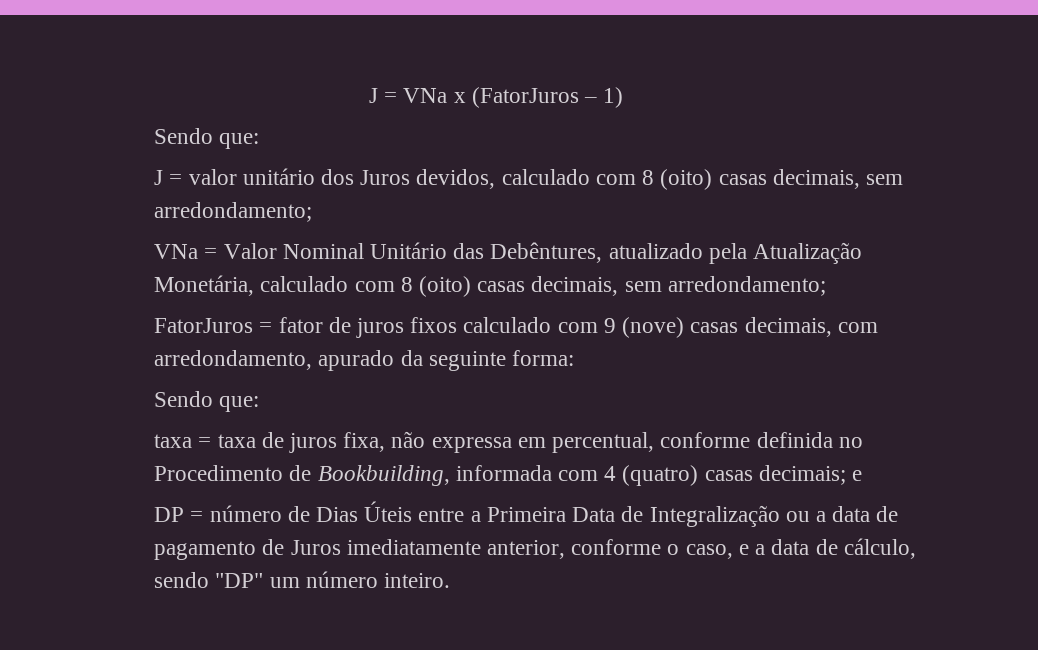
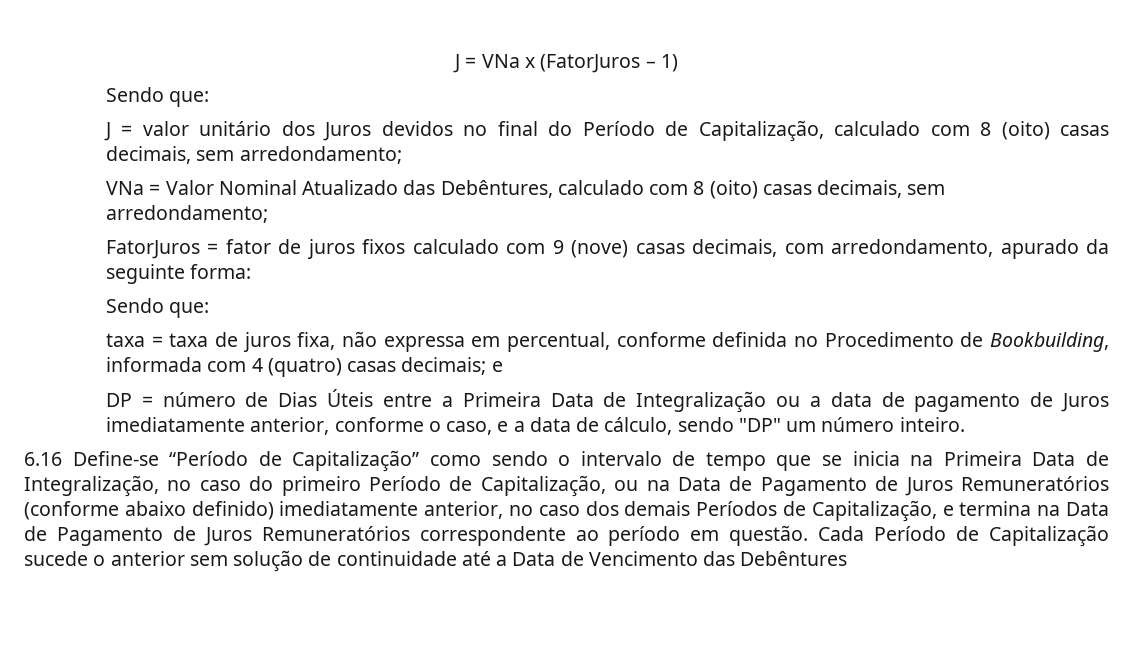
- J = valor unitário dos Juros devidos, calculado com 8 (oito) casas decimais, sem arredondamento;
+ J = valor unitário dos Juros devidos no final do Período de Capitalização, calculado com 8 (oito) casas decimais, sem arredondamento;
- VNa = Valor Nominal Unitário das Debêntures, atualizado pela Atualização Monetária, calculado com 8 (oito) casas decimais, sem arredondamento;
+ VNa = Valor Nominal Atualizado das Debêntures, calculado com 8 (oito) casas decimais, sem arredondamento;
+ 6.16 Define-se “Período de Capitalização” como sendo o intervalo de tempo que se inicia na Primeira Data de Integralização, no caso do primeiro Período de Capitalização, ou na Data de Pagamento de Juros Remuneratórios (conforme abaixo definido) imediatamente anterior, no caso dos demais Períodos de Capitalização, e termina na Data de Pagamento de Juros Remuneratórios correspondente ao período em questão. Cada Período de Capitalização sucede o anterior sem solução de continuidade até a Data de Vencimento das Debêntures

